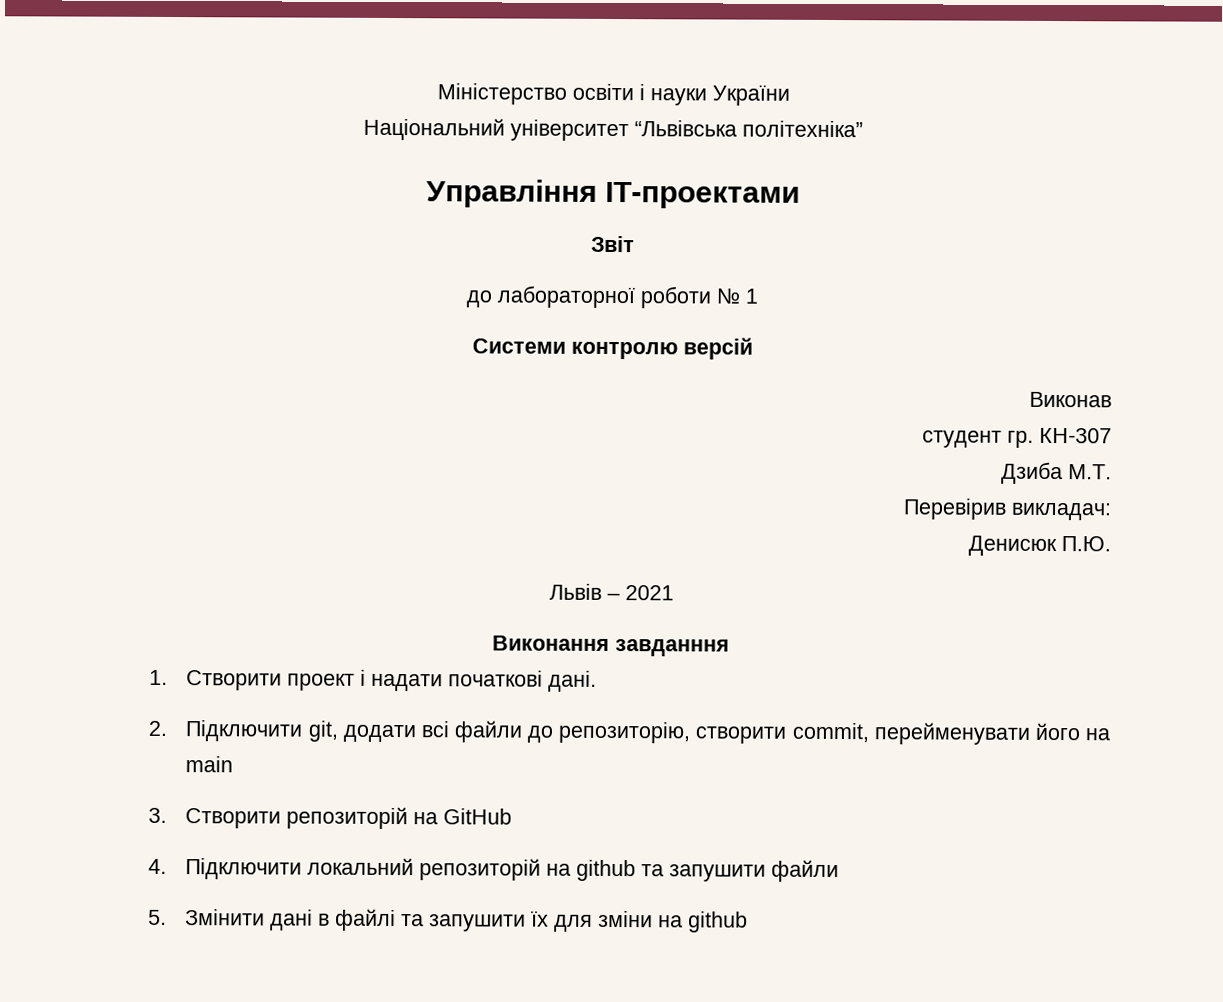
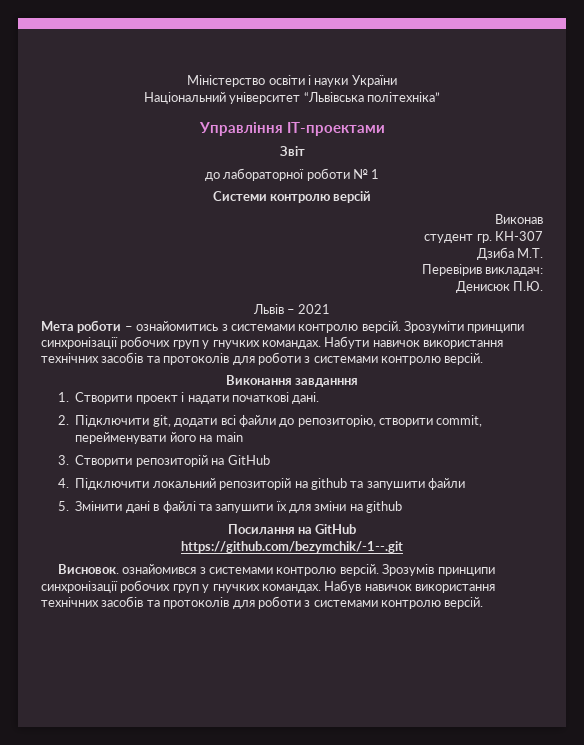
+ Мета роботи – ознайомитись з системами контролю версій. Зрозуміти принципи синхронізації робочих груп у гнучких командах. Набути навичок використання технічних засобів та протоколів для роботи з системами контролю версій.
+ Посилання на GitHub
+ https://github.com/bezymchik/-1--.git
+ Висновок. ознайомився з системами контролю версій. Зрозумів принципи синхронізації робочих груп у гнучких командах. Набув навичок використання технічних засобів та протоколів для роботи з системами контролю версій.

